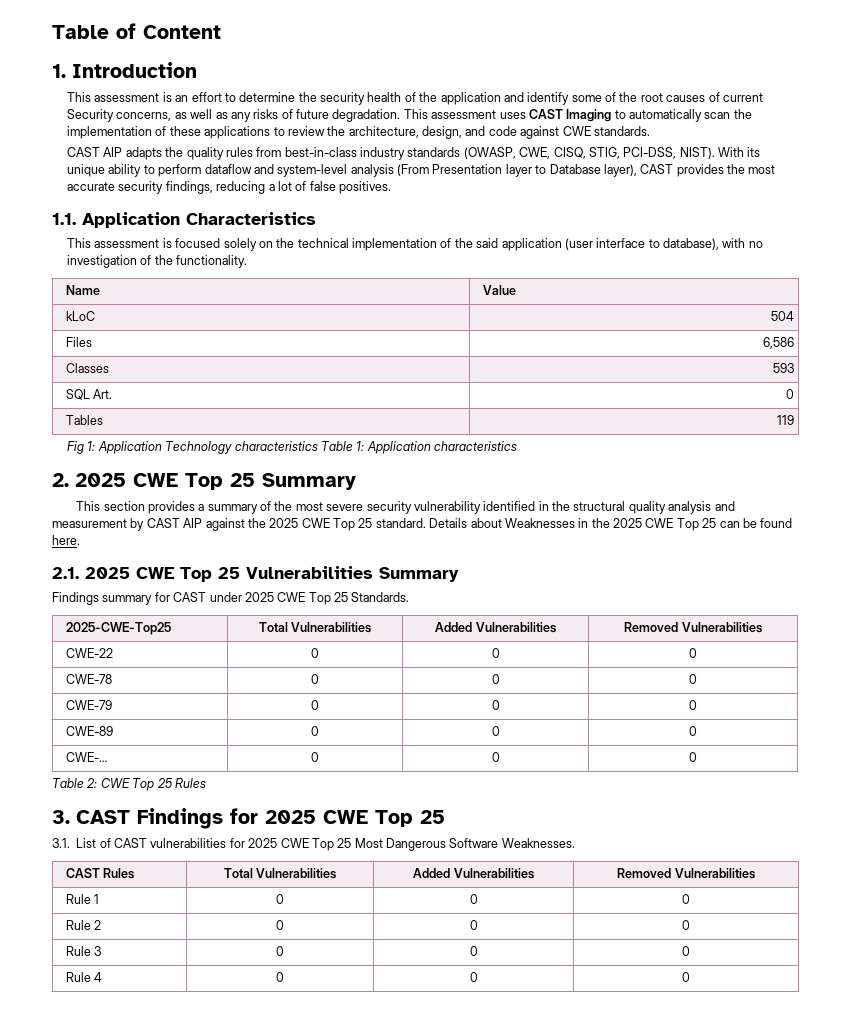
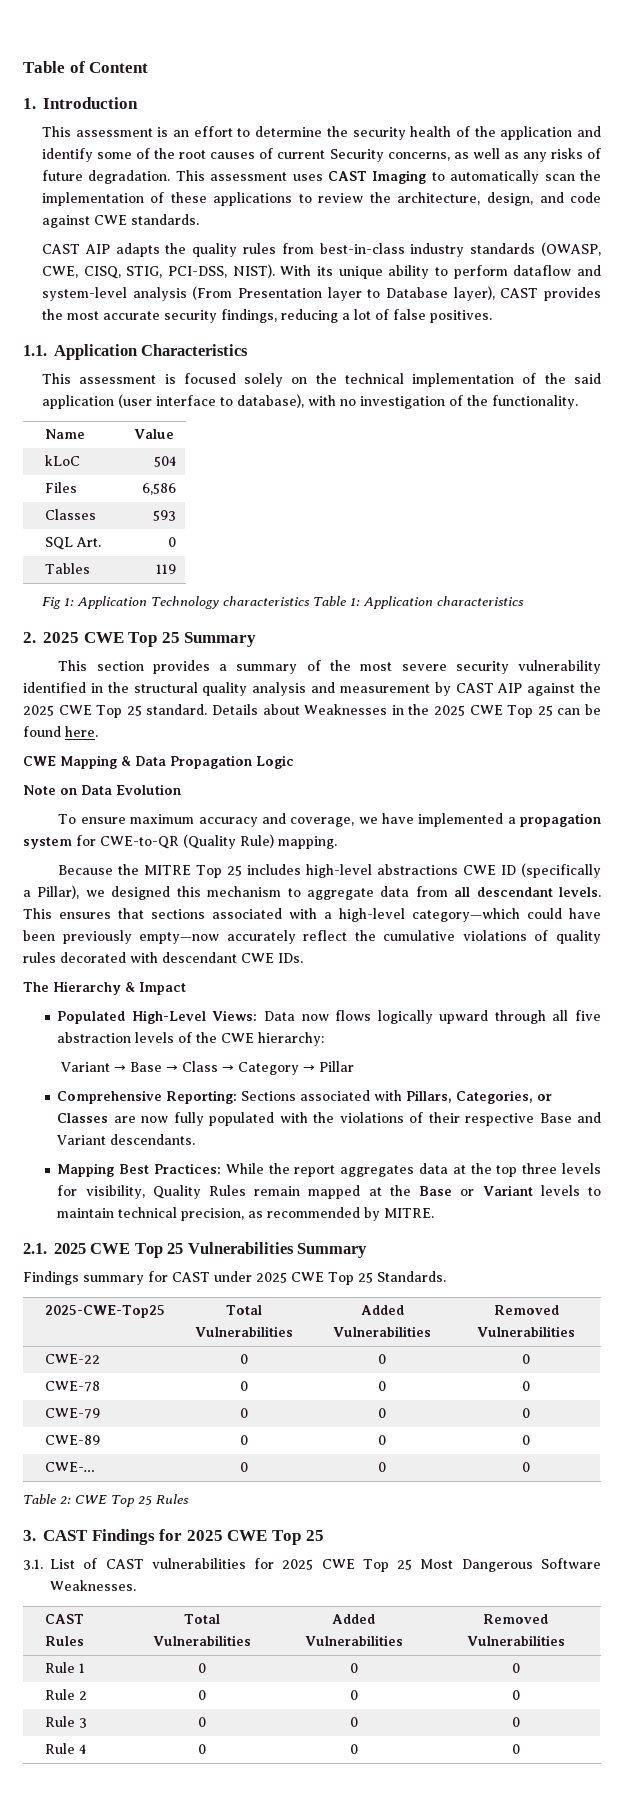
+ CWE Mapping & Data Propagation Logic
+ Note on Data Evolution
+ To ensure maximum accuracy and coverage, we have implemented a propagation system for CWE-to-QR (Quality Rule) mapping.
+ Because the MITRE Top 25 includes high-level abstractions CWE ID (specifically a Pillar), we designed this mechanism to aggregate data from all descendant levels. This ensures that sections associated with a high-level category—which could have been previously empty—now accurately reflect the cumulative violations of quality rules decorated with descendant CWE IDs.
+ The Hierarchy & Impact
+ Populated High-Level Views: Data now flows logically upward through all five abstraction levels of the CWE hierarchy:
+ Variant → Base → Class → Category → Pillar
+ Comprehensive Reporting: Sections associated with Pillars, Categories, or Classes are now fully populated with the violations of their respective Base and Variant descendants.
+ Mapping Best Practices: While the report aggregates data at the top three levels for visibility, Quality Rules remain mapped at the Base or Variant levels to maintain technical precision, as recommended by MITRE.

